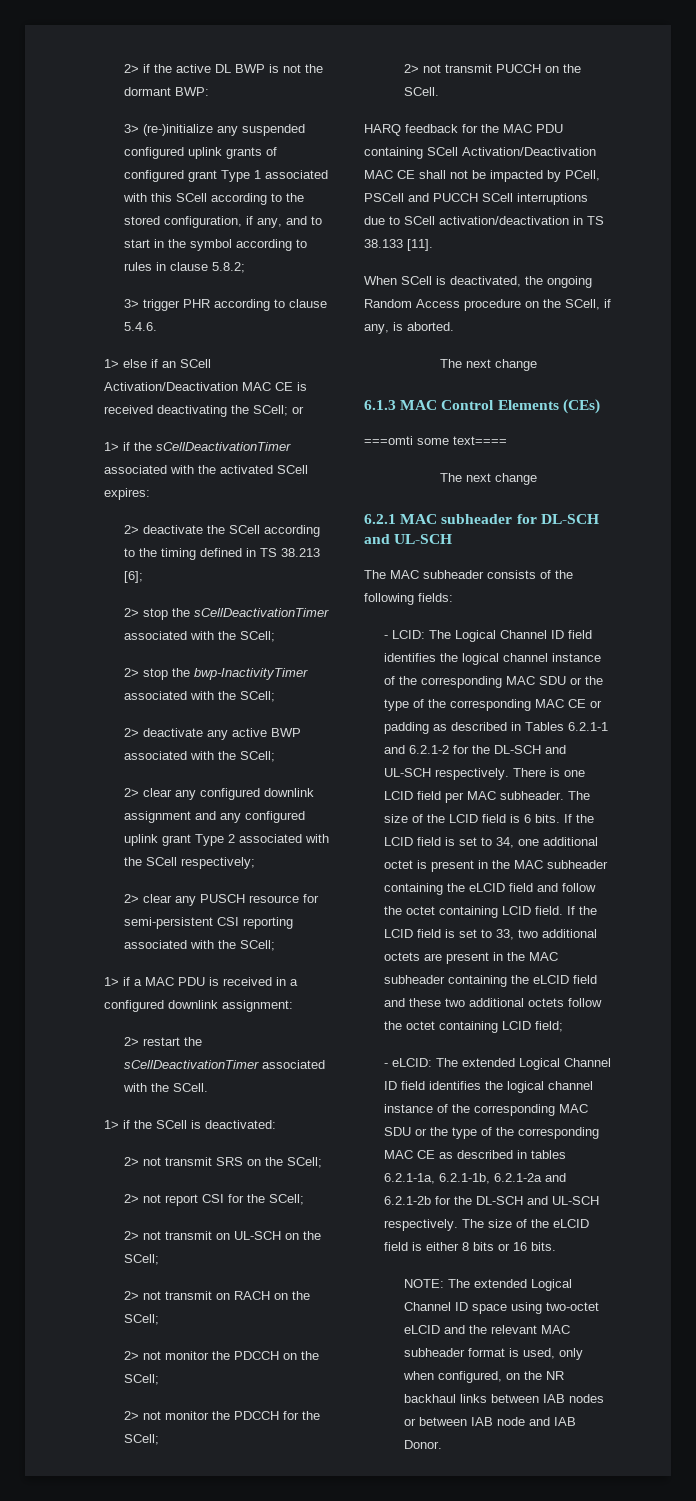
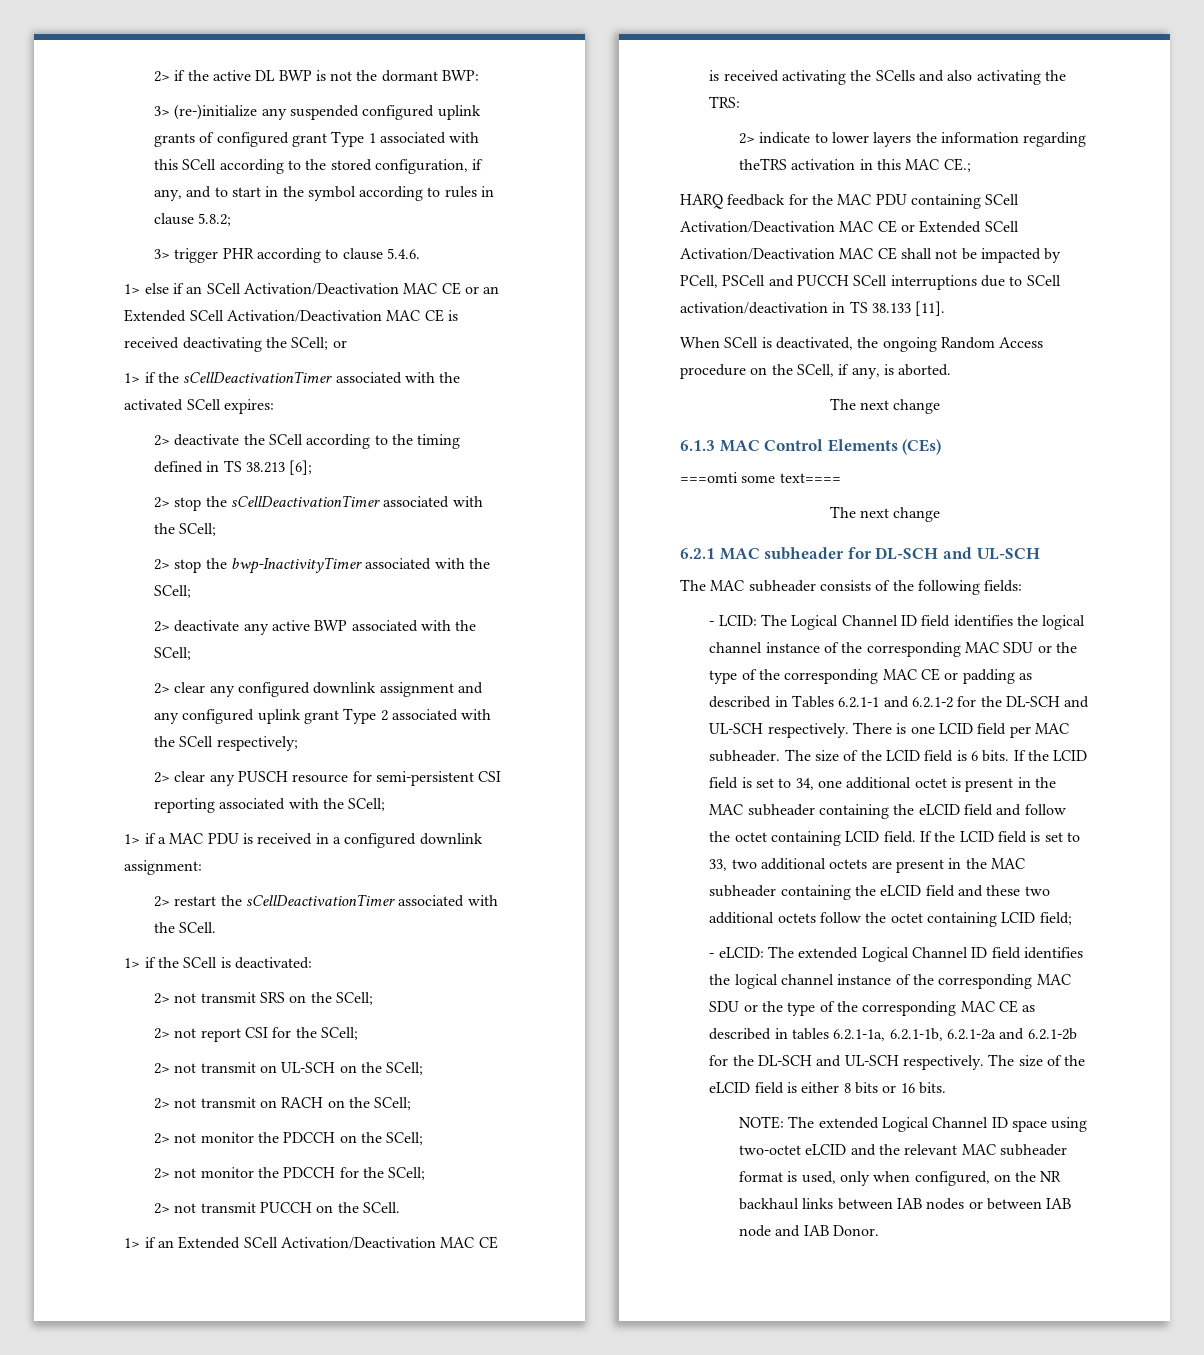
- 1> else if an SCell Activation/Deactivation MAC CE is received deactivating the SCell; or
+ 1> else if an SCell Activation/Deactivation MAC CE or an Extended SCell Activation/Deactivation MAC CE is received deactivating the SCell; or
+ 1> if an Extended SCell Activation/Deactivation MAC CE is received activating the SCells and also activating the TRS:
+ 2> indicate to lower layers the information regarding theTRS activation in this MAC CE.;
- HARQ feedback for the MAC PDU containing SCell Activation/Deactivation MAC CE shall not be impacted by PCell, PSCell and PUCCH SCell interruptions due to SCell activation/deactivation in TS 38.133 [11].
+ HARQ feedback for the MAC PDU containing SCell Activation/Deactivation MAC CE or Extended SCell Activation/Deactivation MAC CE shall not be impacted by PCell, PSCell and PUCCH SCell interruptions due to SCell activation/deactivation in TS 38.133 [11].

